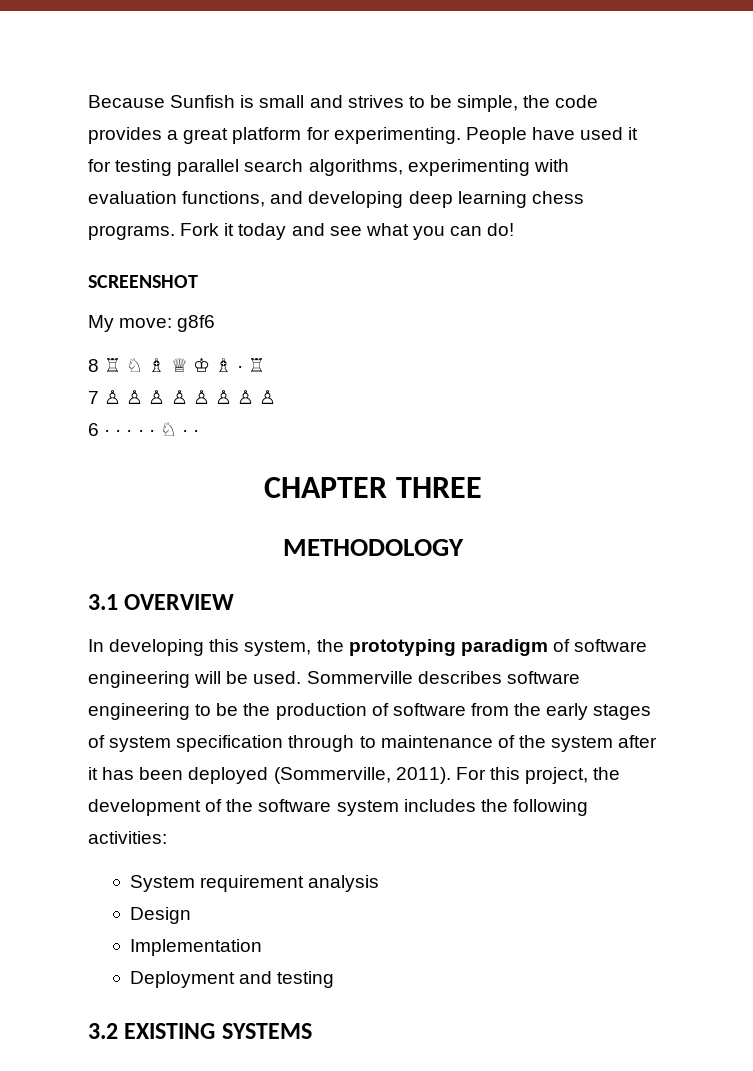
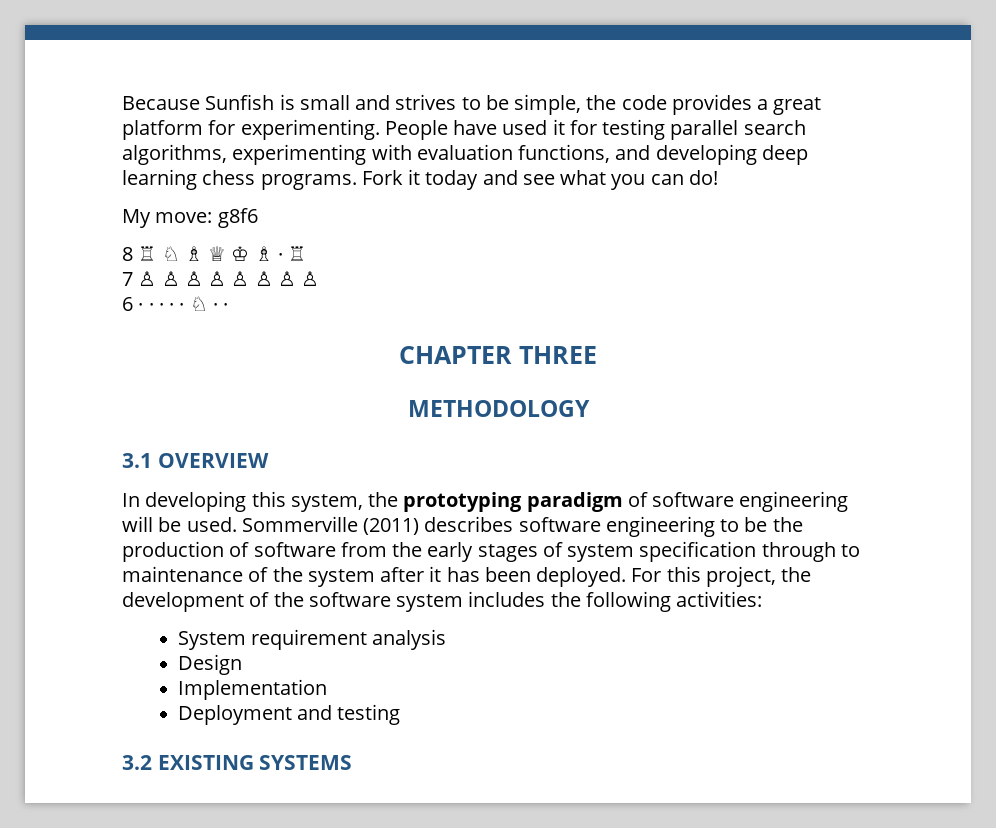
- SCREENSHOT
- Sommerville describes software engineering to be the production of software from the early stages of system specification through to maintenance of the system after it has been deployed (Sommerville, 2011).
+ Sommerville (2011) describes software engineering to be the production of software from the early stages of system specification through to maintenance of the system after it has been deployed.

